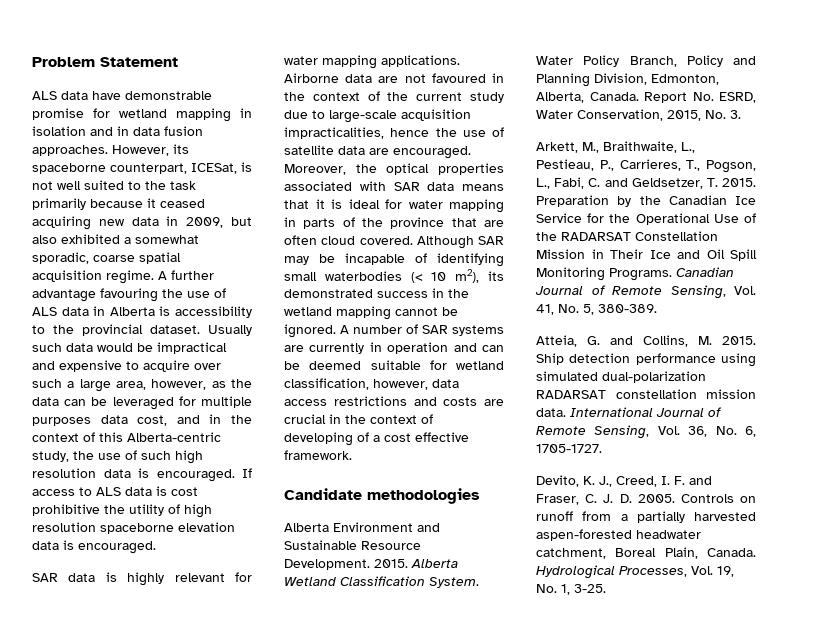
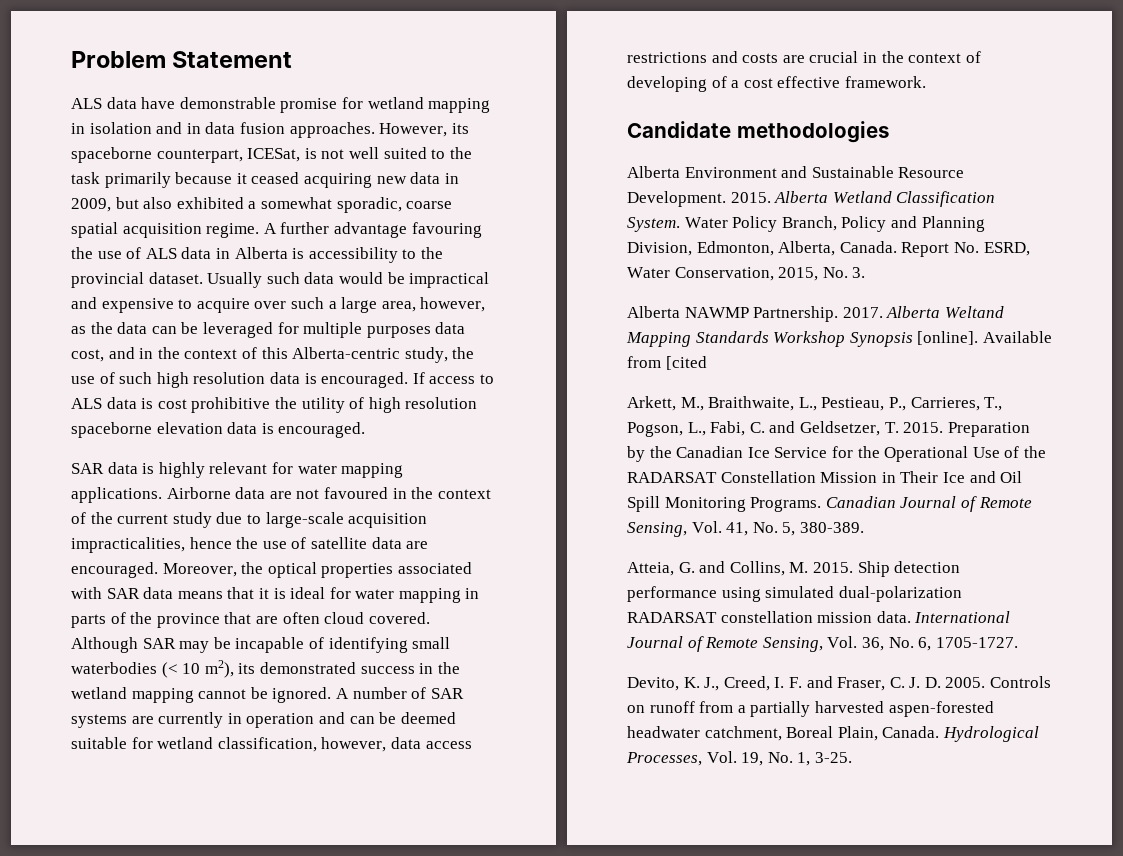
+ Alberta NAWMP Partnership. 2017. Alberta Weltand Mapping Standards Workshop Synopsis [online]. Available from [cited

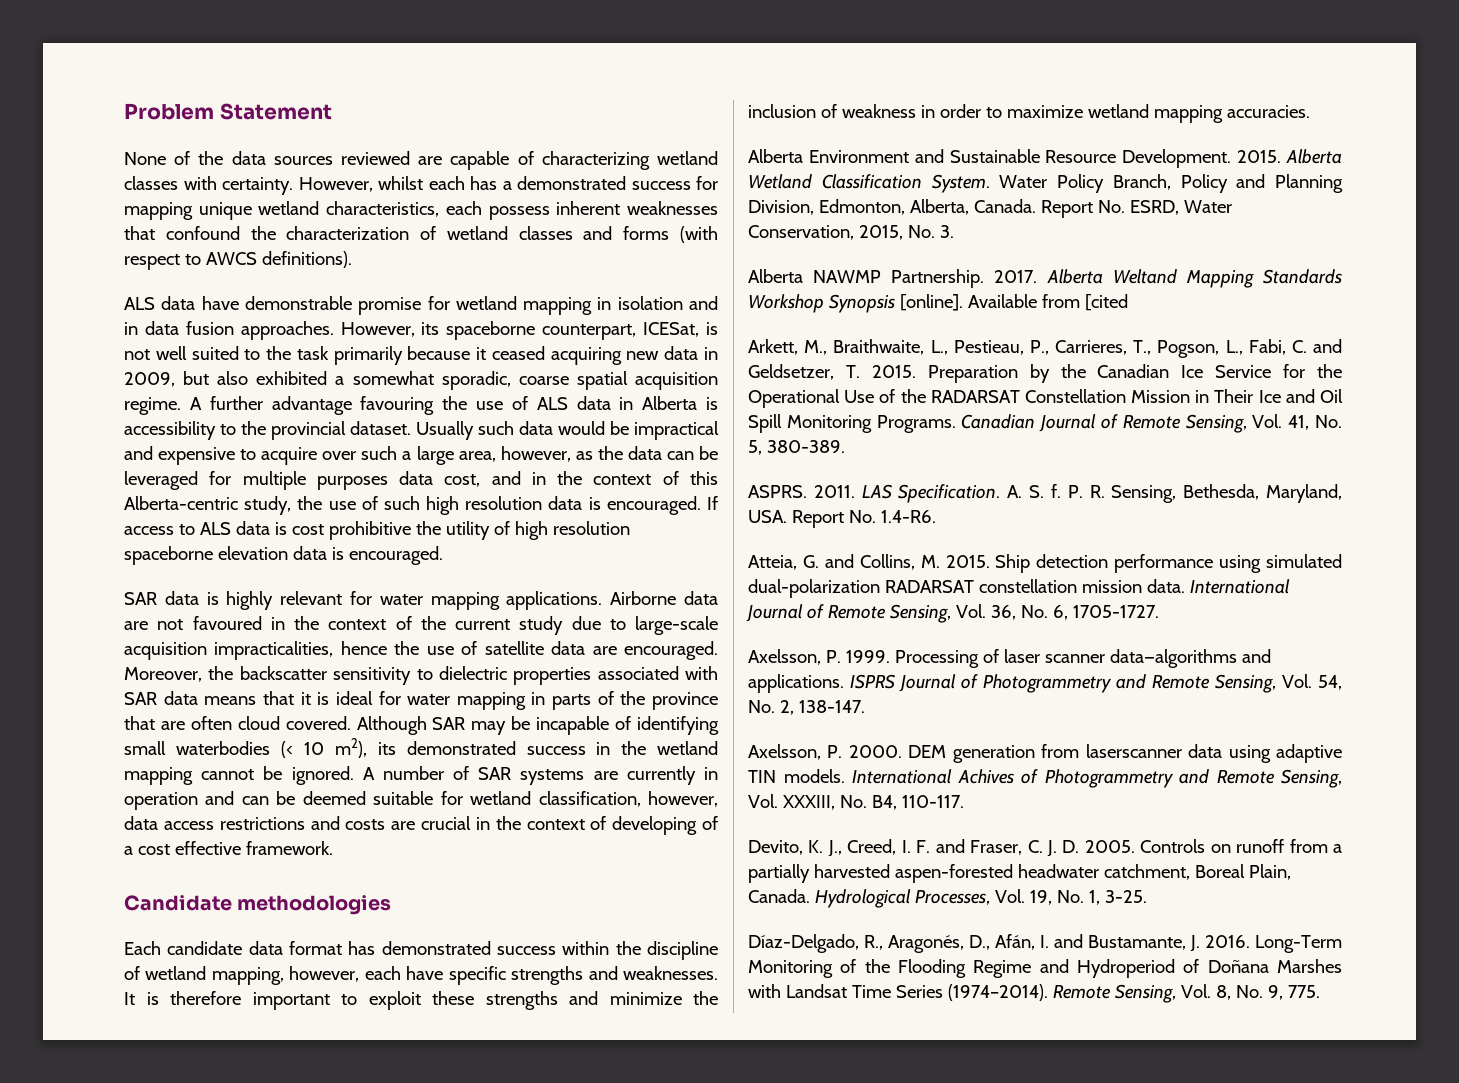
+ None of the data sources reviewed are capable of characterizing wetland classes with certainty. However, whilst each has a demonstrated success for mapping unique wetland characteristics, each possess inherent weaknesses that confound the characterization of wetland classes and forms (with respect to AWCS definitions).
- Moreover, the optical properties associated with SAR data means that it is ideal for water mapping in parts of the province that are often cloud covered.
+ Moreover, the backscatter sensitivity to dielectric properties associated with SAR data means that it is ideal for water mapping in parts of the province that are often cloud covered.
+ Each candidate data format has demonstrated success within the discipline of wetland mapping, however, each have specific strengths and weaknesses. It is therefore important to exploit these strengths and minimize the inclusion of weakness in order to maximize wetland mapping accuracies.
+ ASPRS. 2011. LAS Specification. A. S. f. P. R. Sensing, Bethesda, Maryland, USA. Report No. 1.4-R6.
+ Axelsson, P. 1999. Processing of laser scanner data—algorithms and applications. ISPRS Journal of Photogrammetry and Remote Sensing, Vol. 54, No. 2, 138-147.
+ Axelsson, P. 2000. DEM generation from laserscanner data using adaptive TIN models. International Achives of Photogrammetry and Remote Sensing, Vol. XXXIII, No. B4, 110-117.
+ Díaz-Delgado, R., Aragonés, D., Afán, I. and Bustamante, J. 2016. Long-Term Monitoring of the Flooding Regime and Hydroperiod of Doñana Marshes with Landsat Time Series (1974–2014). Remote Sensing, Vol. 8, No. 9, 775.

